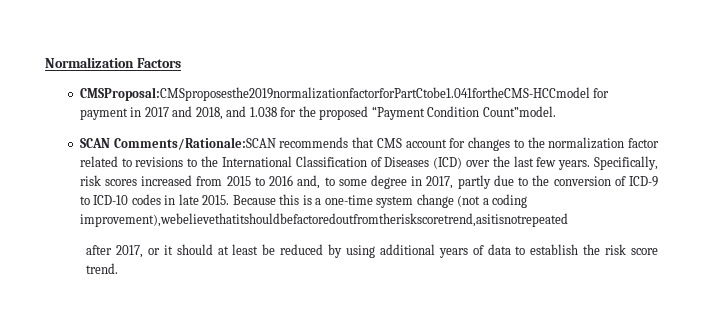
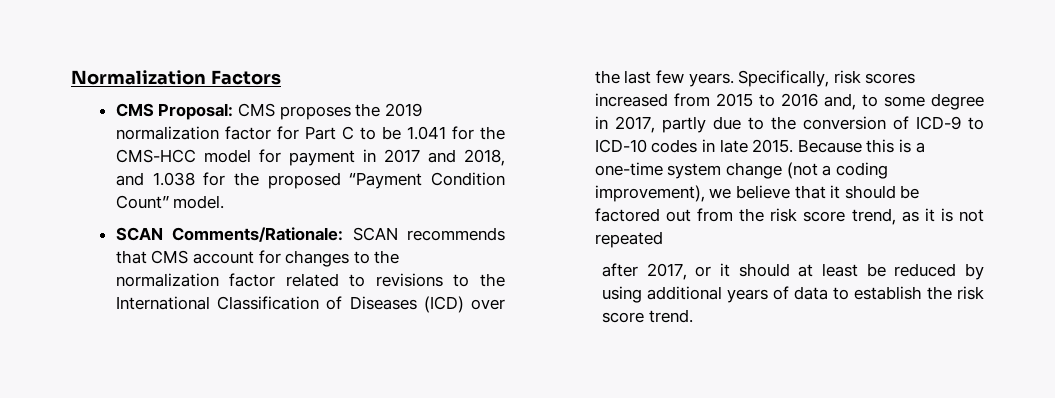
- CMSProposal:CMSproposesthe2019normalizationfactorforPartCtobe1.041fortheCMS-HCCmodel for payment in 2017 and 2018, and 1.038 for the proposed “Payment Condition Count”model.
- SCAN Comments/Rationale:SCAN recommends that CMS account for changes to the normalization factor related to revisions to the International Classification of Diseases (ICD) over the last few years.
+ CMS Proposal: CMS proposes the 2019 normalization factor for Part C to be 1.041 for the CMS-HCC model for payment in 2017 and 2018, and 1.038 for the proposed “Payment Condition Count” model.
+ SCAN Comments/Rationale: SCAN recommends that CMS account for changes to the normalization factor related to revisions to the International Classification of Diseases (ICD) over the last few years.
- Because this is a one-time system change (not a coding improvement),webelievethatitshouldbefactoredoutfromtheriskscoretrend,asitisnotrepeated
+ Because this is a one-time system change (not a coding improvement), we believe that it should be factored out from the risk score trend, as it is not repeated

